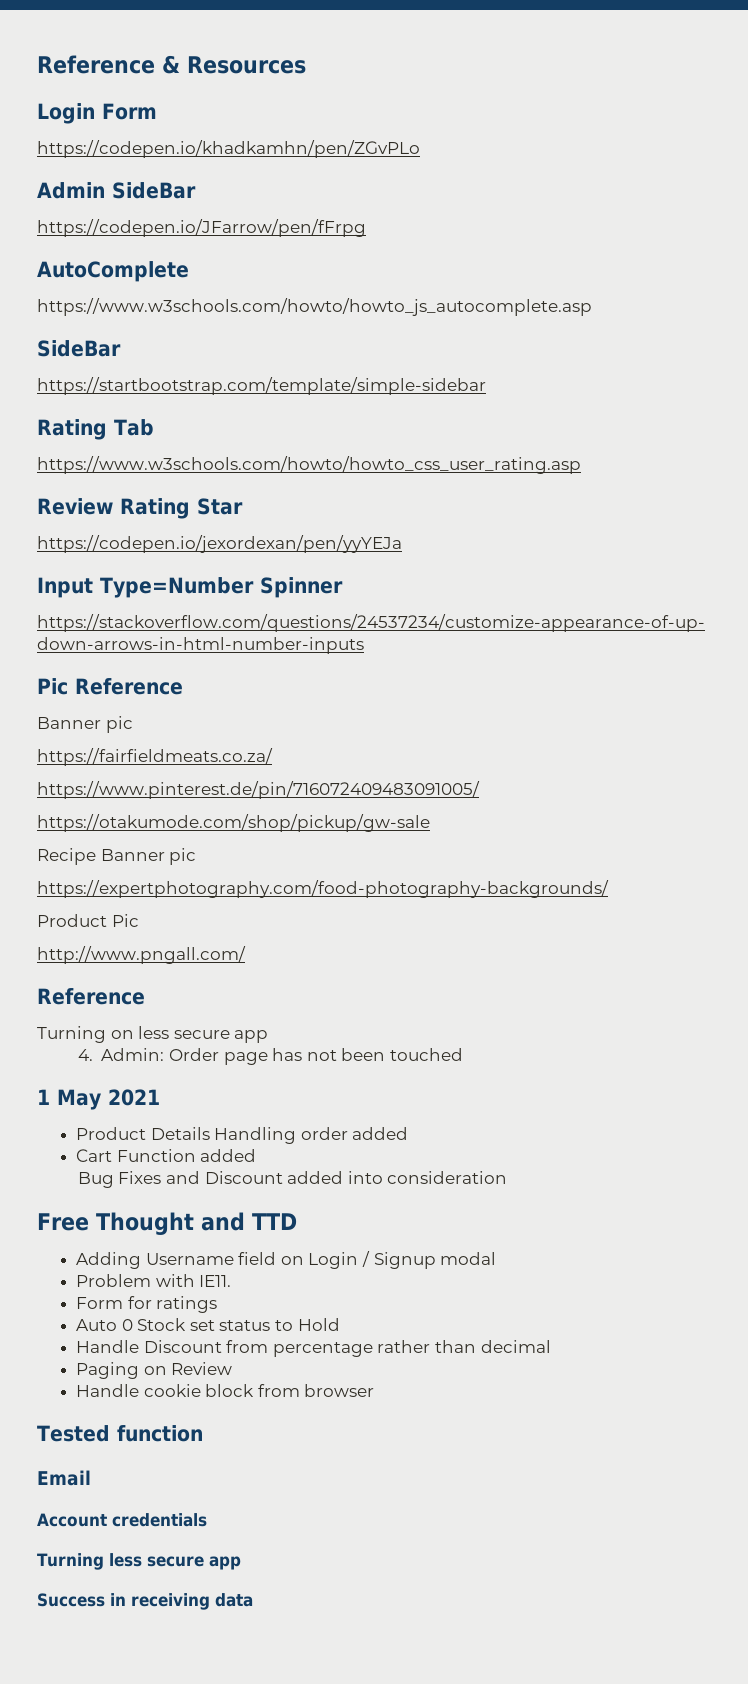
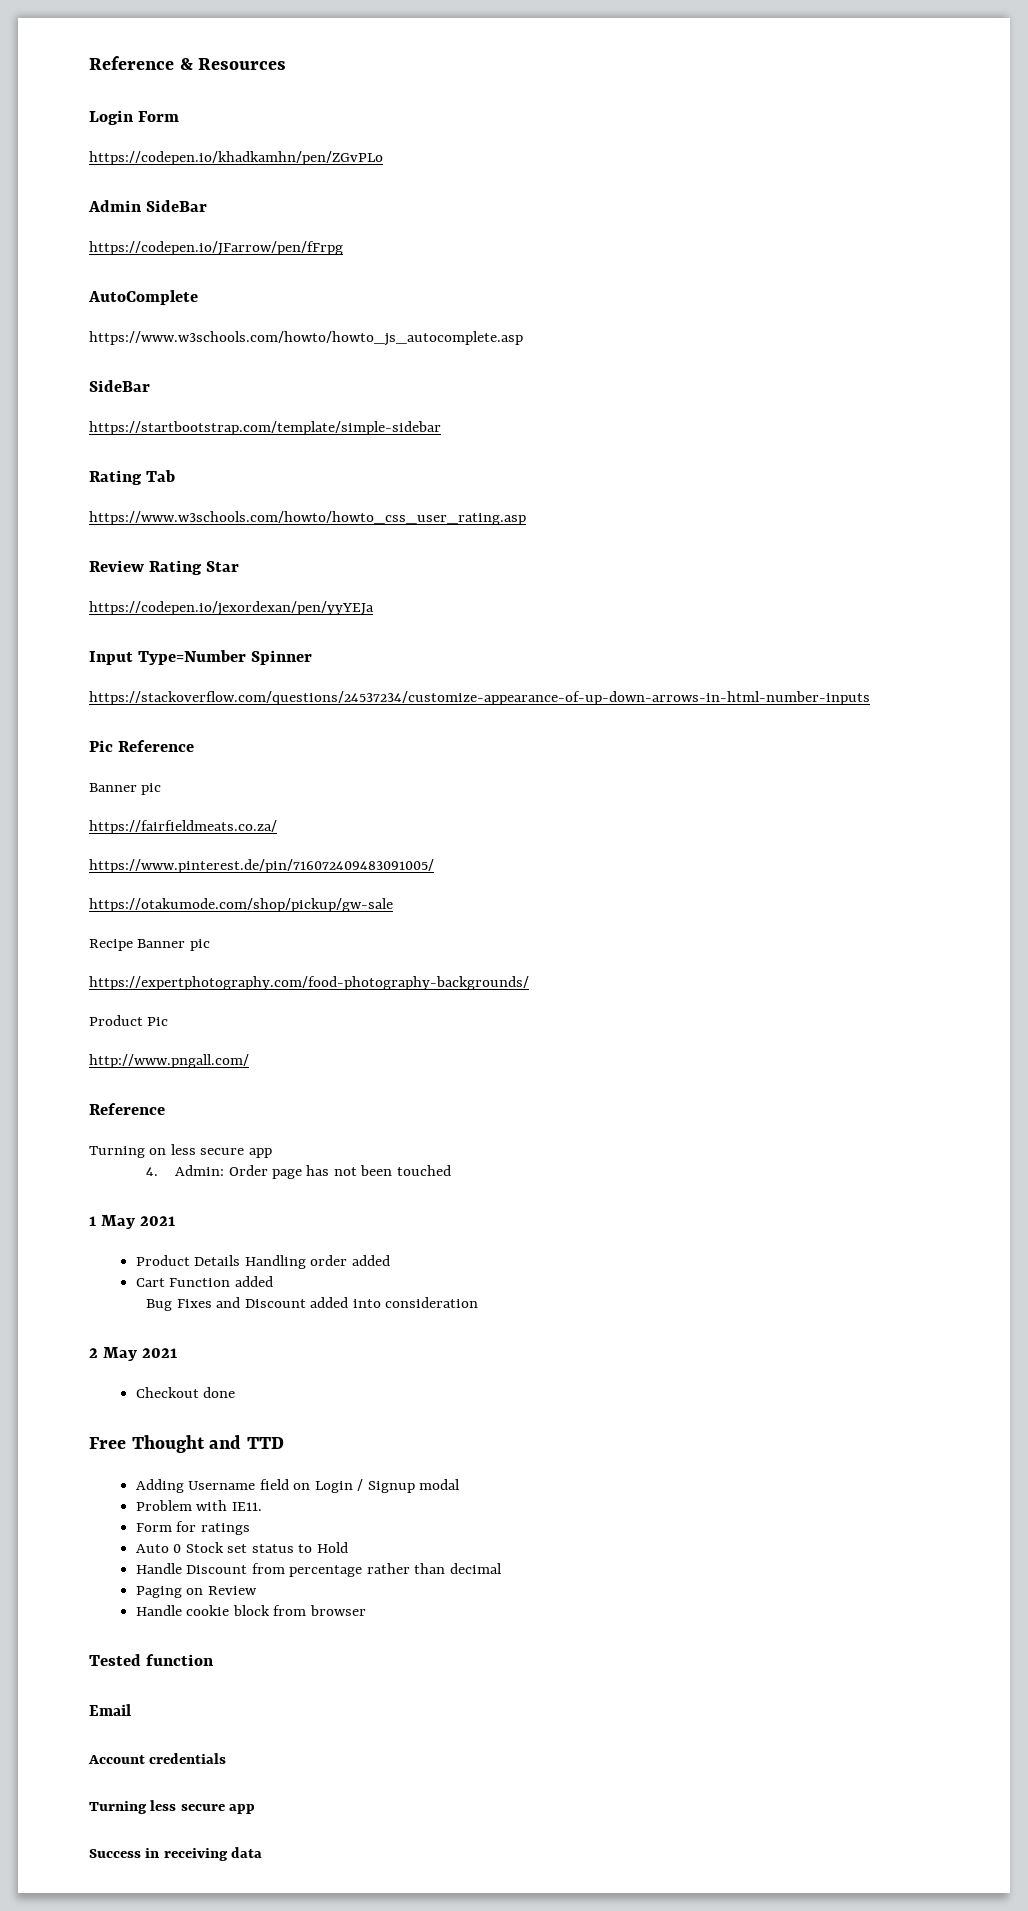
+ 2 May 2021
+ Checkout done

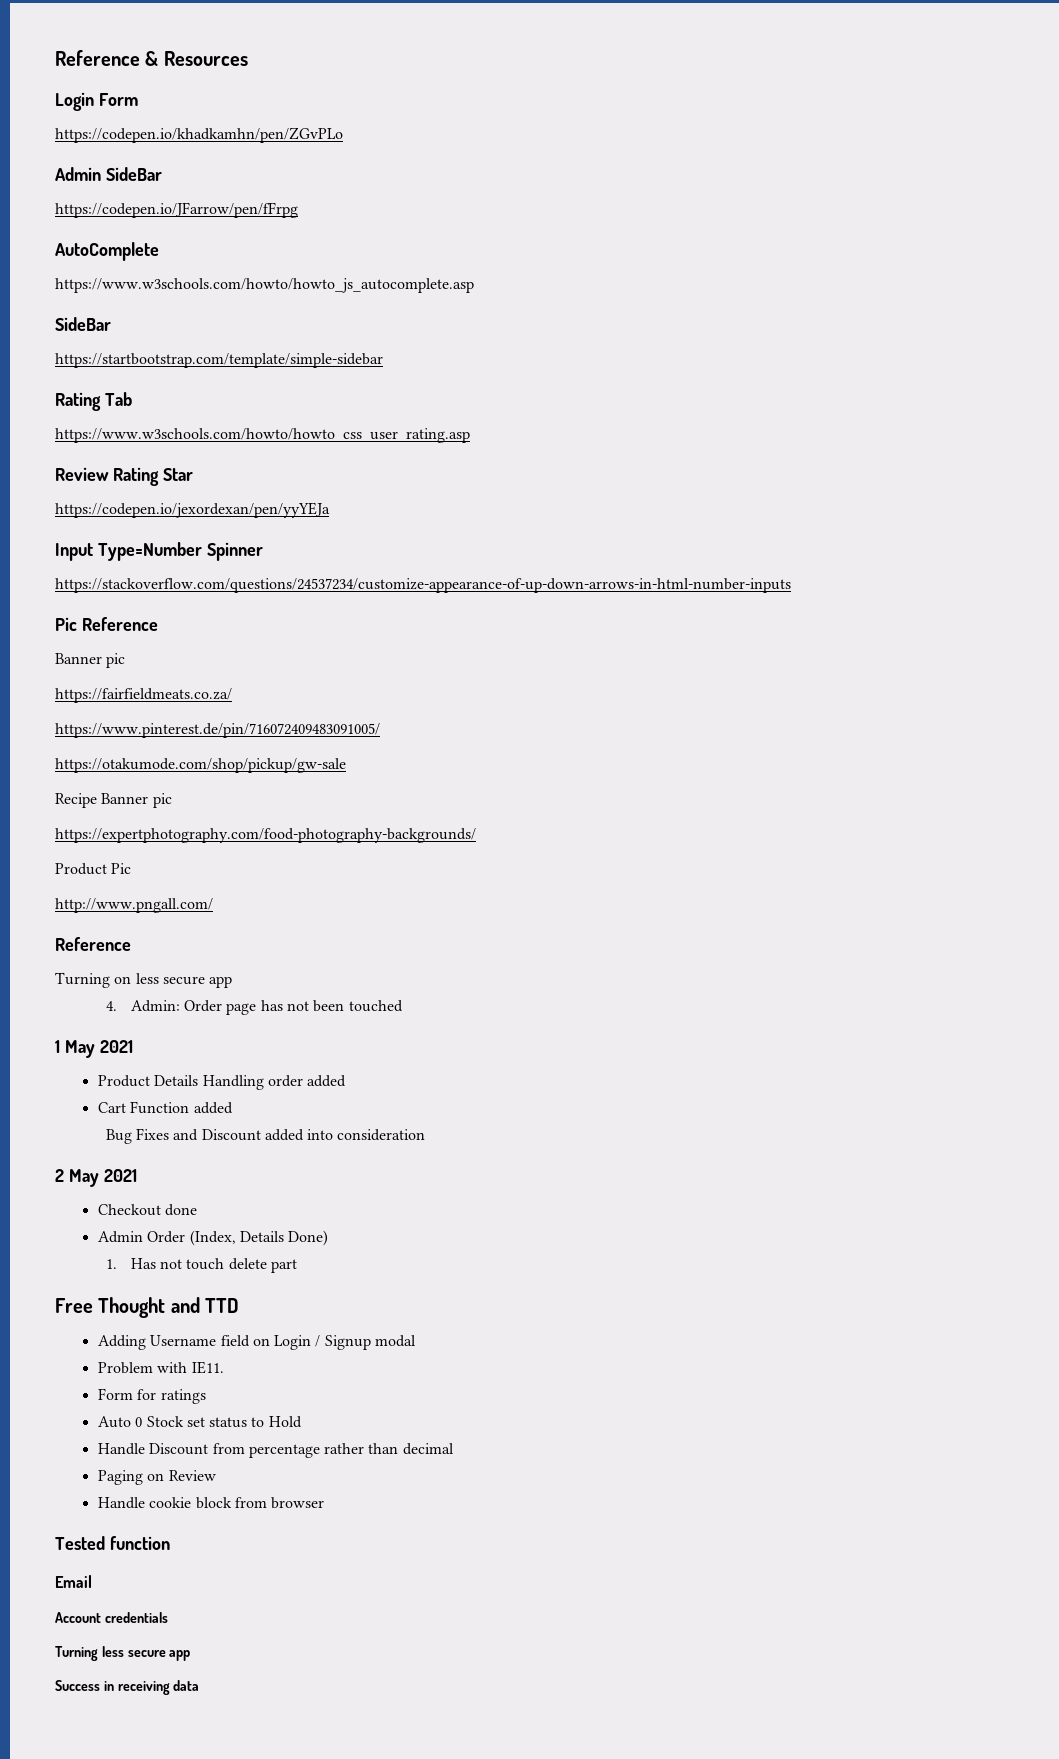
+ Admin Order (Index, Details Done)
+ 1. Has not touch delete part

